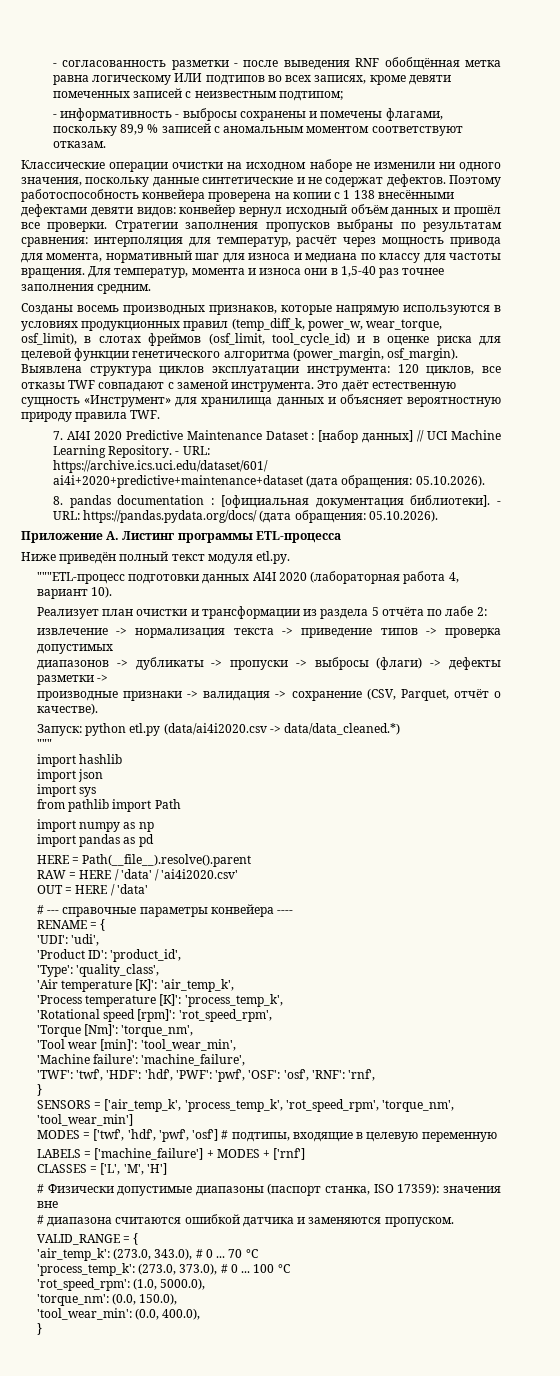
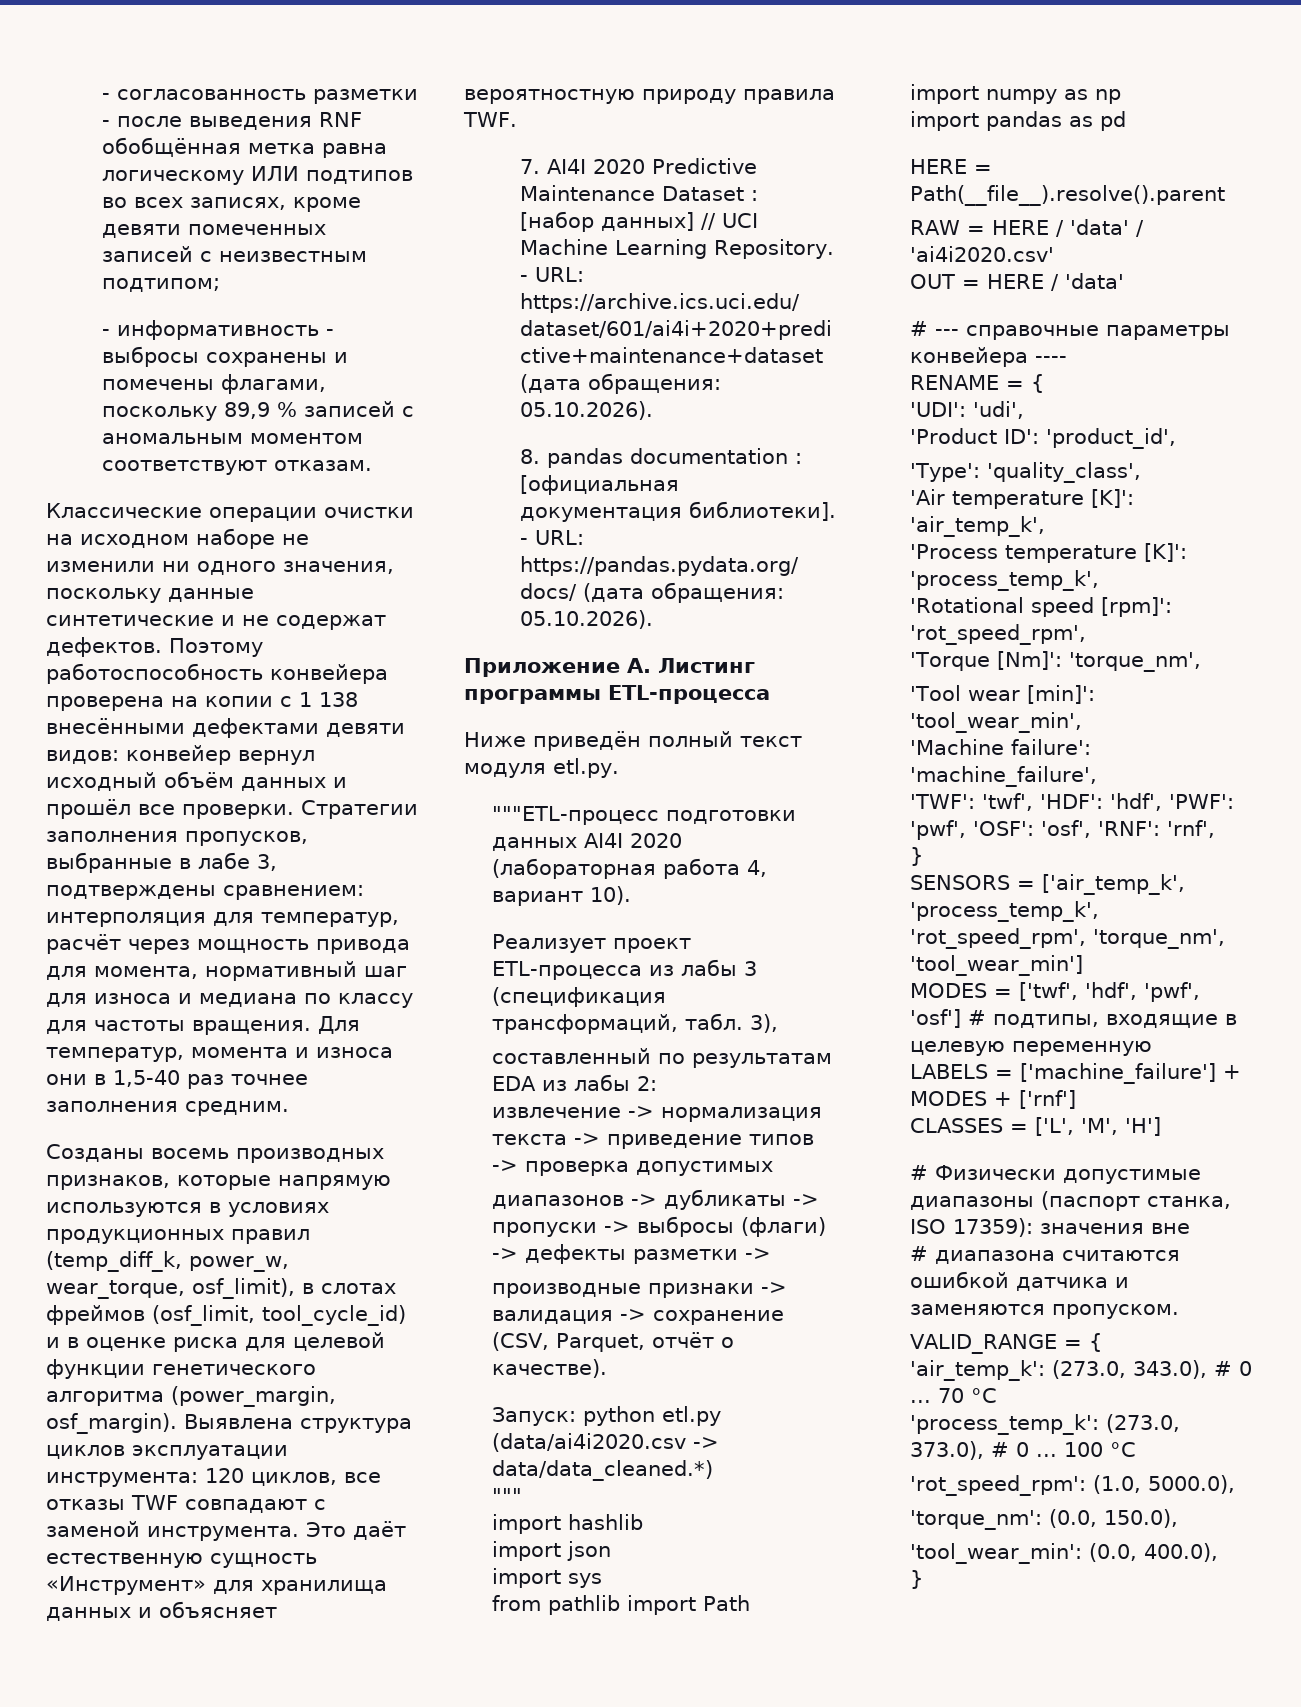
- Стратегии заполнения пропусков выбраны по результатам сравнения: интерполяция для температур, расчёт через мощность привода для момента, нормативный шаг для износа и медиана по классу для частоты вращения.
+ Стратегии заполнения пропусков, выбранные в лабе 3, подтверждены сравнением: интерполяция для температур, расчёт через мощность привода для момента, нормативный шаг для износа и медиана по классу для частоты вращения.
- Реализует план очистки и трансформации из раздела 5 отчёта по лабе 2:
+ Реализует проект ETL-процесса из лабы 3 (спецификация трансформаций, табл. 3),
+ составленный по результатам EDA из лабы 2:

